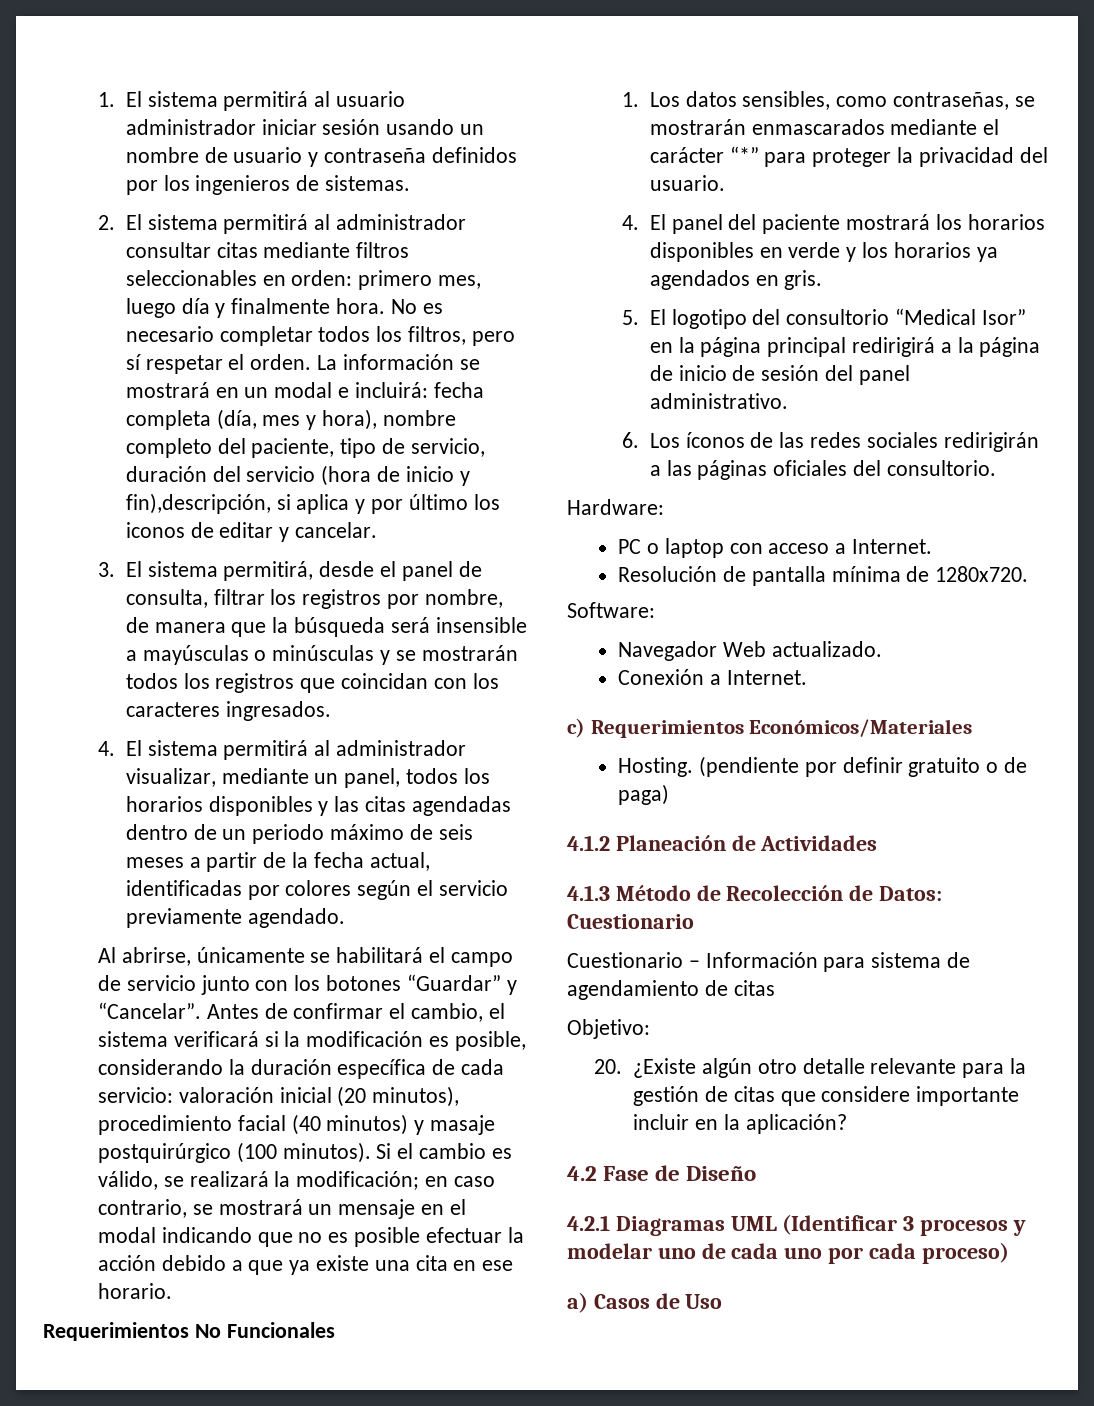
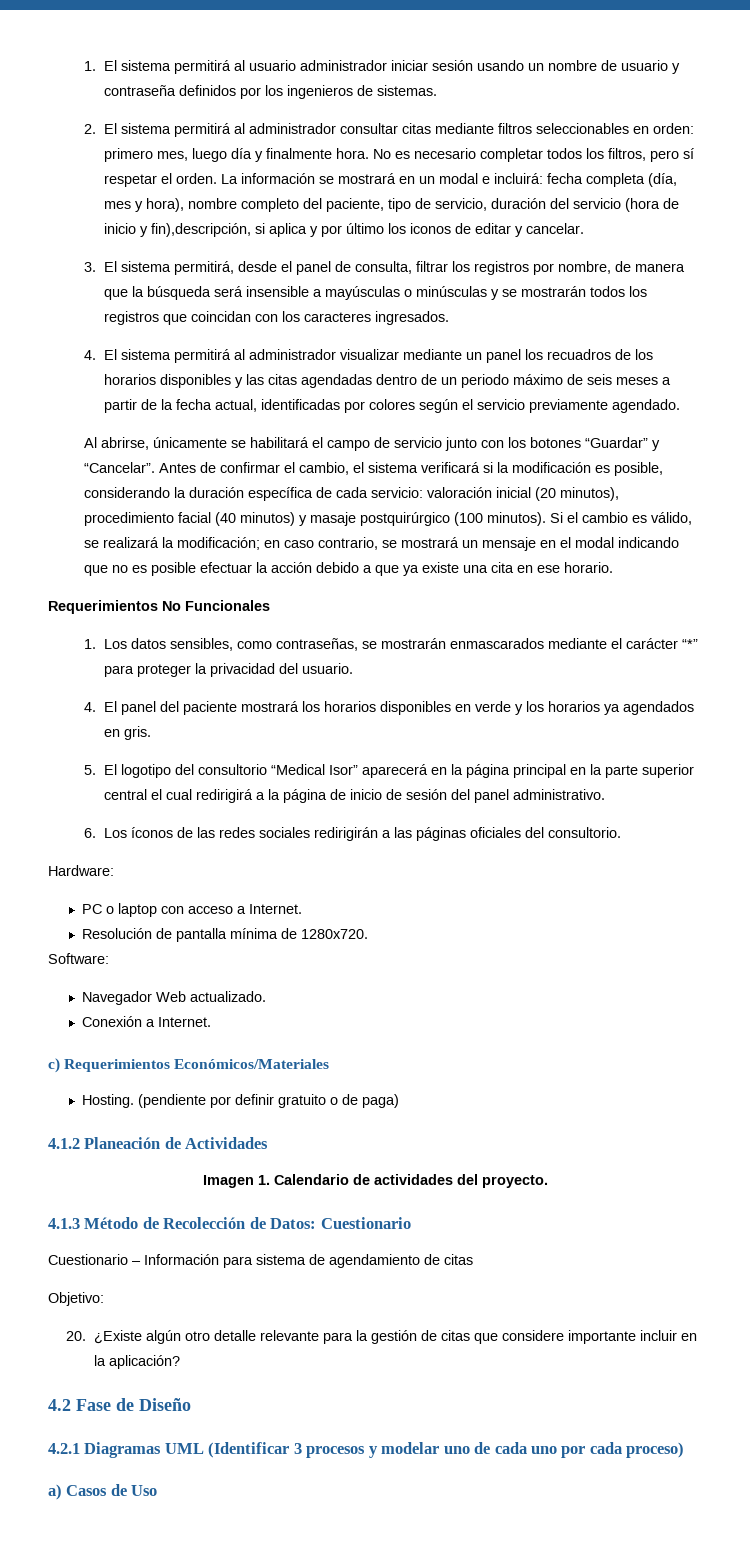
- 4. El sistema permitirá al administrador visualizar, mediante un panel, todos los horarios disponibles y las citas agendadas dentro de un periodo máximo de seis meses a partir de la fecha actual, identificadas por colores según el servicio previamente agendado.
+ 4. El sistema permitirá al administrador visualizar mediante un panel los recuadros de los horarios disponibles y las citas agendadas dentro de un periodo máximo de seis meses a partir de la fecha actual, identificadas por colores según el servicio previamente agendado.
- 5. El logotipo del consultorio “Medical Isor” en la página principal redirigirá a la página de inicio de sesión del panel administrativo.
+ 5. El logotipo del consultorio “Medical Isor” aparecerá en la página principal en la parte superior central el cual redirigirá a la página de inicio de sesión del panel administrativo.
+ Imagen 1. Calendario de actividades del proyecto.

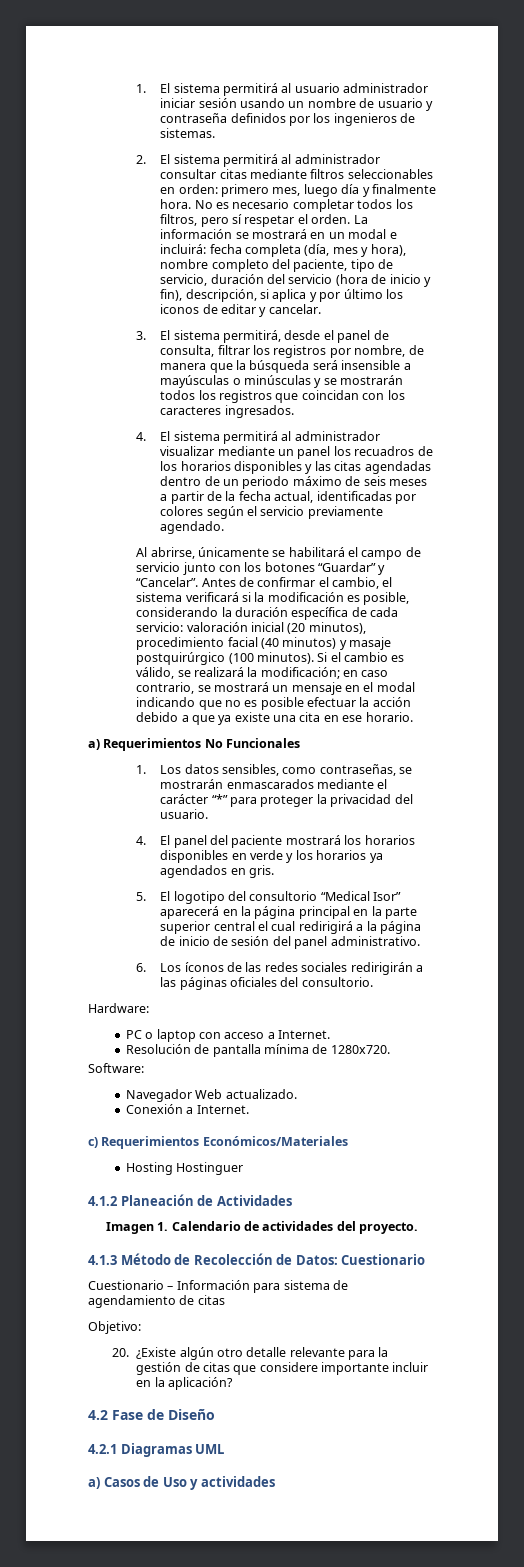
- La información se mostrará en un modal e incluirá: fecha completa (día, mes y hora), nombre completo del paciente, tipo de servicio, duración del servicio (hora de inicio y fin),descripción, si aplica y por último los iconos de editar y cancelar.
+ La información se mostrará en un modal e incluirá: fecha completa (día, mes y hora), nombre completo del paciente, tipo de servicio, duración del servicio (hora de inicio y fin), descripción, si aplica y por último los iconos de editar y cancelar.
- Requerimientos No Funcionales
+ a) Requerimientos No Funcionales
- Hosting. (pendiente por definir gratuito o de paga)
+ Hosting Hostinguer
- 4.2.1 Diagramas UML (Identificar 3 procesos y modelar uno de cada uno por cada proceso)
+ 4.2.1 Diagramas UML
- a) Casos de Uso
+ a) Casos de Uso y actividades

